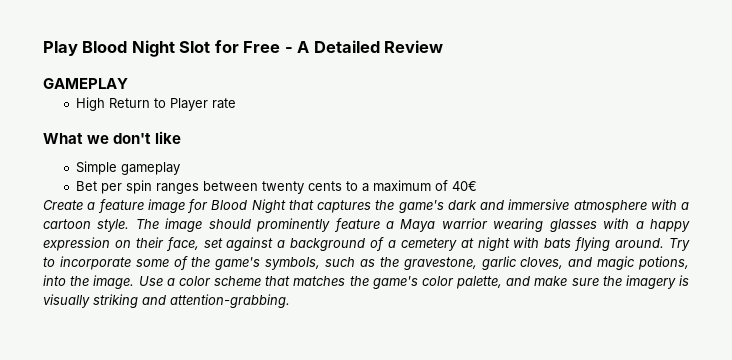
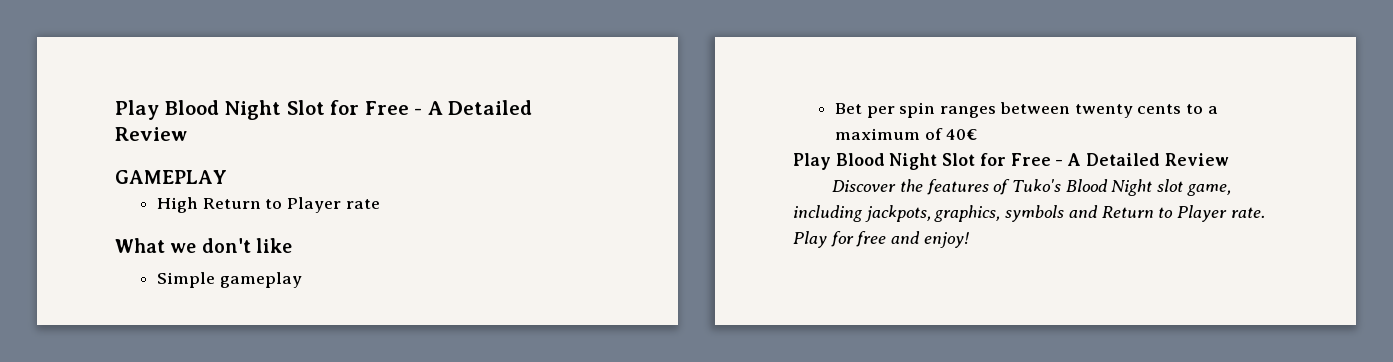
  Bet per spin ranges between twenty cents to a maximum of 40€
- Create a feature image for Blood Night that captures the game's dark and immersive atmosphere with a cartoon style. The image should prominently feature a Maya warrior wearing glasses with a happy expression on their face, set against a background of a cemetery at night with bats flying around. Try to incorporate some of the game's symbols, such as the gravestone, garlic cloves, and magic potions, into the image. Use a color scheme that matches the game's color palette, and make sure the imagery is visually striking and attention-grabbing.
+ Play Blood Night Slot for Free - A Detailed Review
+ Discover the features of Tuko's Blood Night slot game, including jackpots, graphics, symbols and Return to Player rate. Play for free and enjoy!

